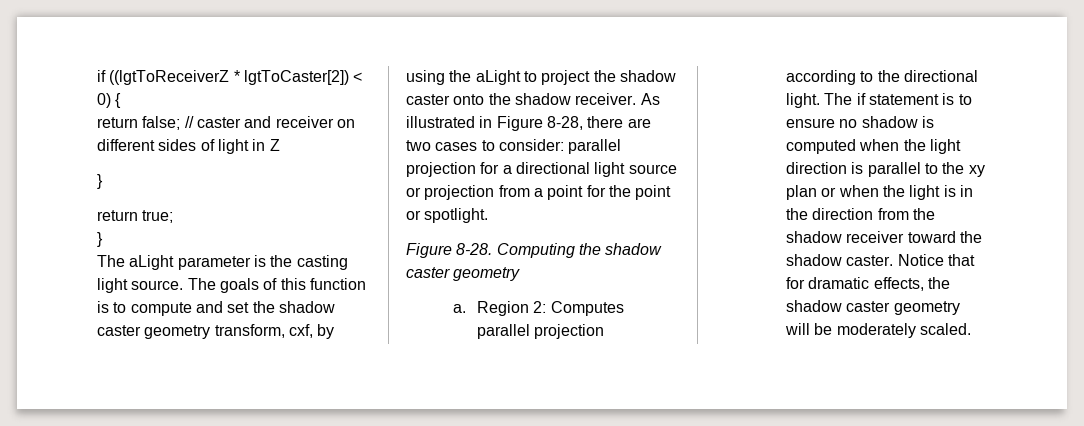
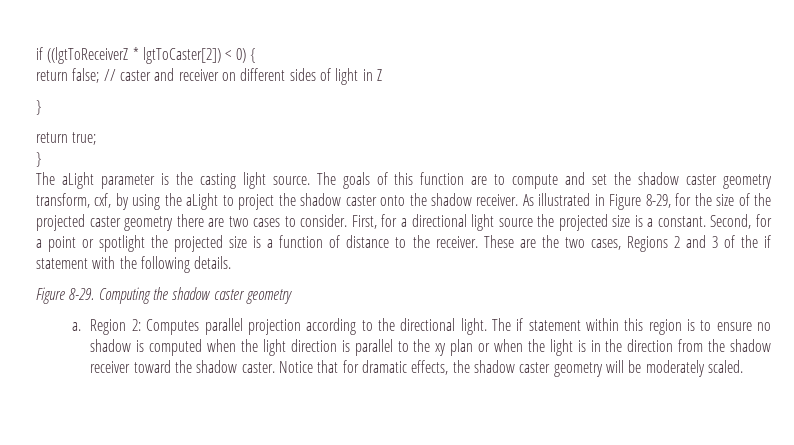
- The goals of this function is to compute and set the shadow caster geometry transform, cxf, by using the aLight to project the shadow caster onto the shadow receiver.
+ The goals of this function are to compute and set the shadow caster geometry transform, cxf, by using the aLight to project the shadow caster onto the shadow receiver.
- As illustrated in Figure 8-28, there are two cases to consider: parallel projection for a directional light source or projection from a point for the point or spotlight.
- Figure 8-28.
+ As illustrated in Figure 8-29, for the size of the projected caster geometry there are two cases to consider. First, for a directional light source the projected size is a constant. Second, for a point or spotlight the projected size is a function of distance to the receiver. These are the two cases, Regions 2 and 3 of the if statement with the following details.
+ Figure 8-29.
- The if statement is to ensure no shadow is computed when the light direction is parallel to the xy plan or when the light is in the direction from the shadow receiver toward the shadow caster.
+ The if statement within this region is to ensure no shadow is computed when the light direction is parallel to the xy plan or when the light is in the direction from the shadow receiver toward the shadow caster.

